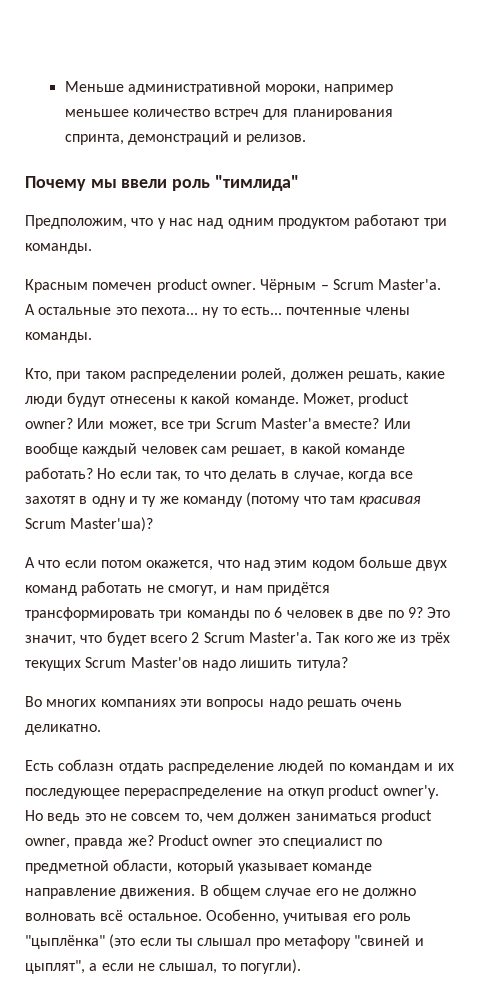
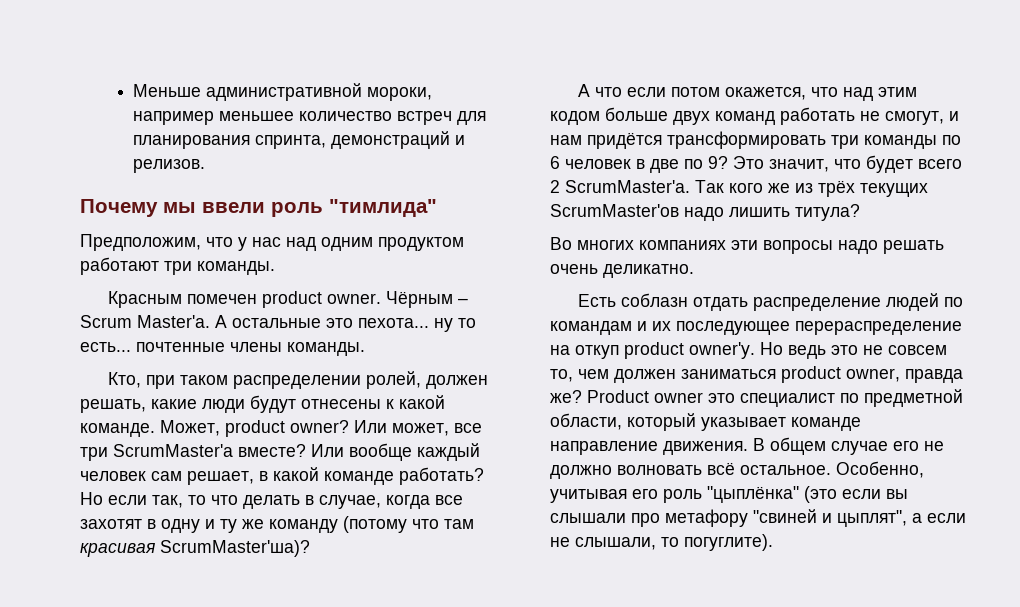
- Или может, все три Scrum Master'а вместе?
+ Или может, все три ScrumMaster'а вместе?
- Но если так, то что делать в случае, когда все захотят в одну и ту же команду (потому что там красивая Scrum Master'ша)?
+ Но если так, то что делать в случае, когда все захотят в одну и ту же команду (потому что там красивая ScrumMaster'ша)?
- Это значит, что будет всего 2 Scrum Master'а.
+ Это значит, что будет всего 2 ScrumMaster'а.
- Так кого же из трёх текущих Scrum Master'ов надо лишить титула?
+ Так кого же из трёх текущих ScrumMaster'ов надо лишить титула?
- Особенно, учитывая его роль "цыплёнка" (это если ты слышал про метафору "свиней и цыплят", а если не слышал, то погугли).
+ Особенно, учитывая его роль "цыплёнка" (это если вы слышали про метафору "свиней и цыплят", а если не слышали, то погуглите).

